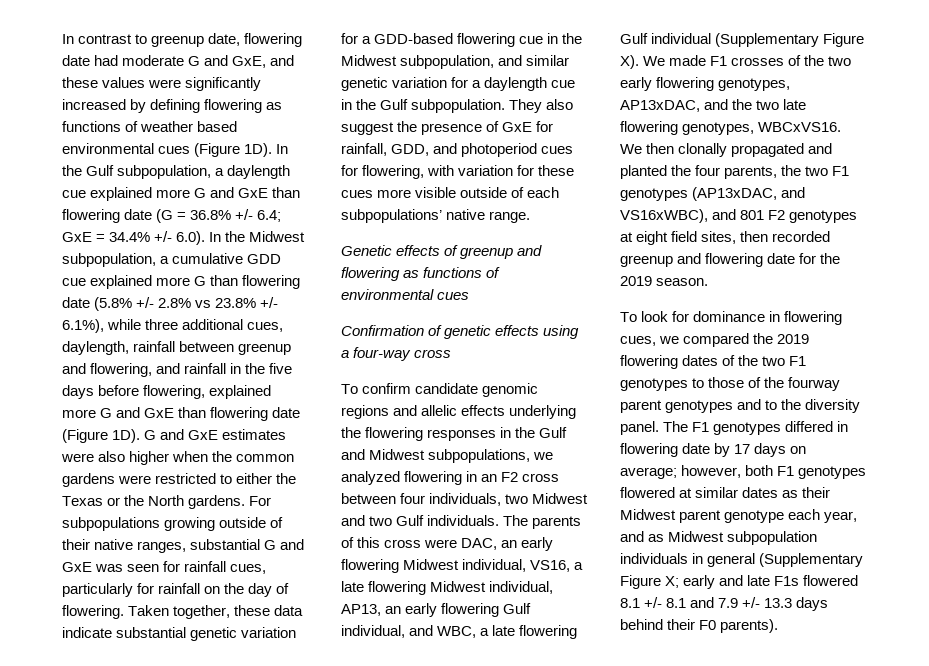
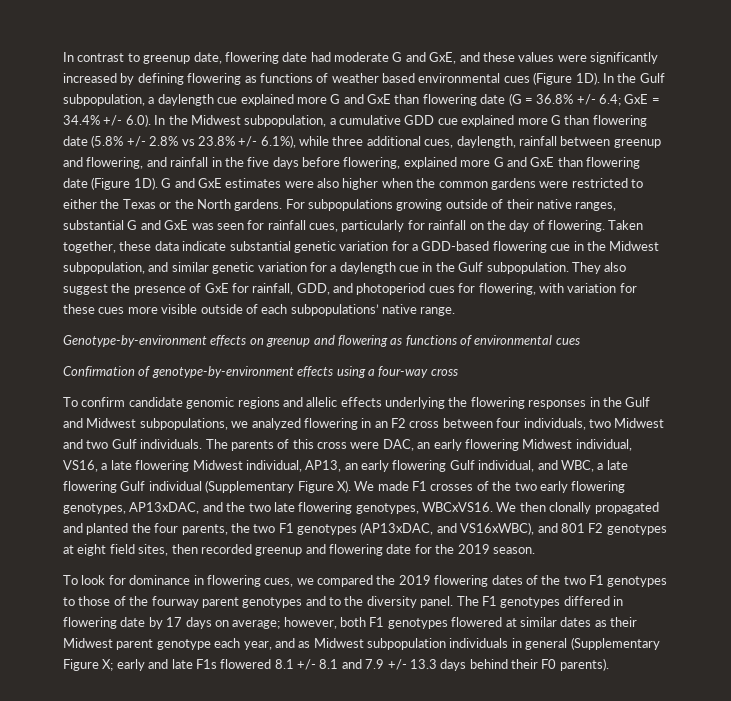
- Genetic effects of greenup and flowering as functions of environmental cues
+ Genotype-by-environment effects on greenup and flowering as functions of environmental cues
- Confirmation of genetic effects using a four-way cross
+ Confirmation of genotype-by-environment effects using a four-way cross

